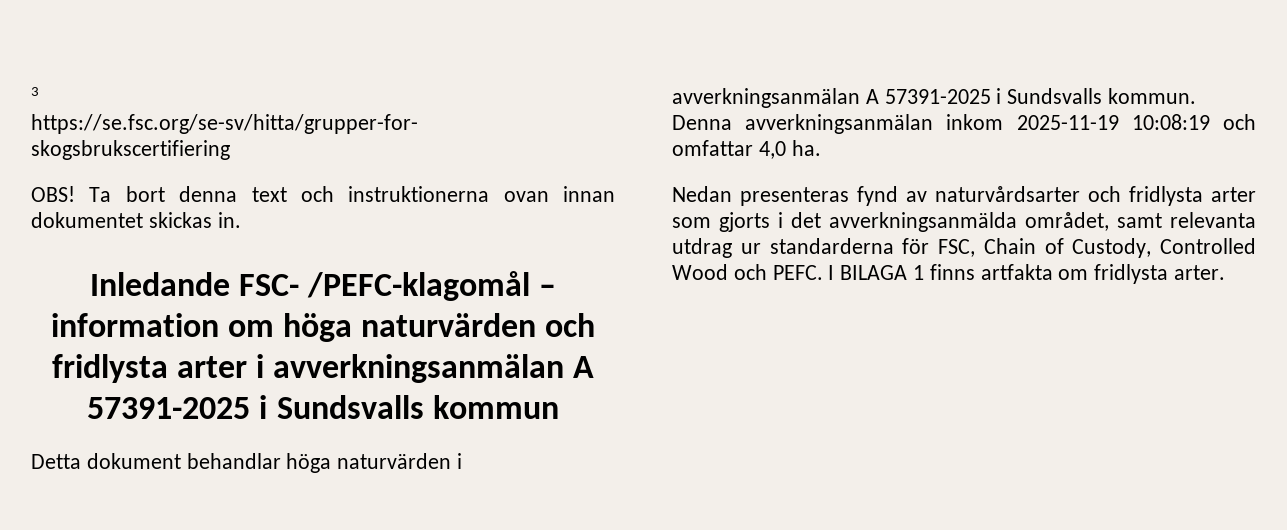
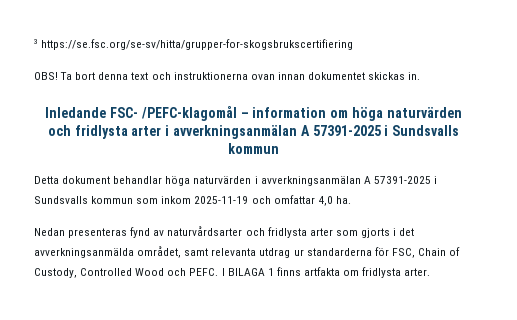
- Detta dokument behandlar höga naturvärden i avverkningsanmälan A 57391-2025 i Sundsvalls kommun. Denna avverkningsanmälan inkom 2025-11-19 10:08:19 och omfattar 4,0 ha.
+ Detta dokument behandlar höga naturvärden i avverkningsanmälan A 57391-2025 i Sundsvalls kommun som inkom 2025-11-19 och omfattar 4,0 ha.

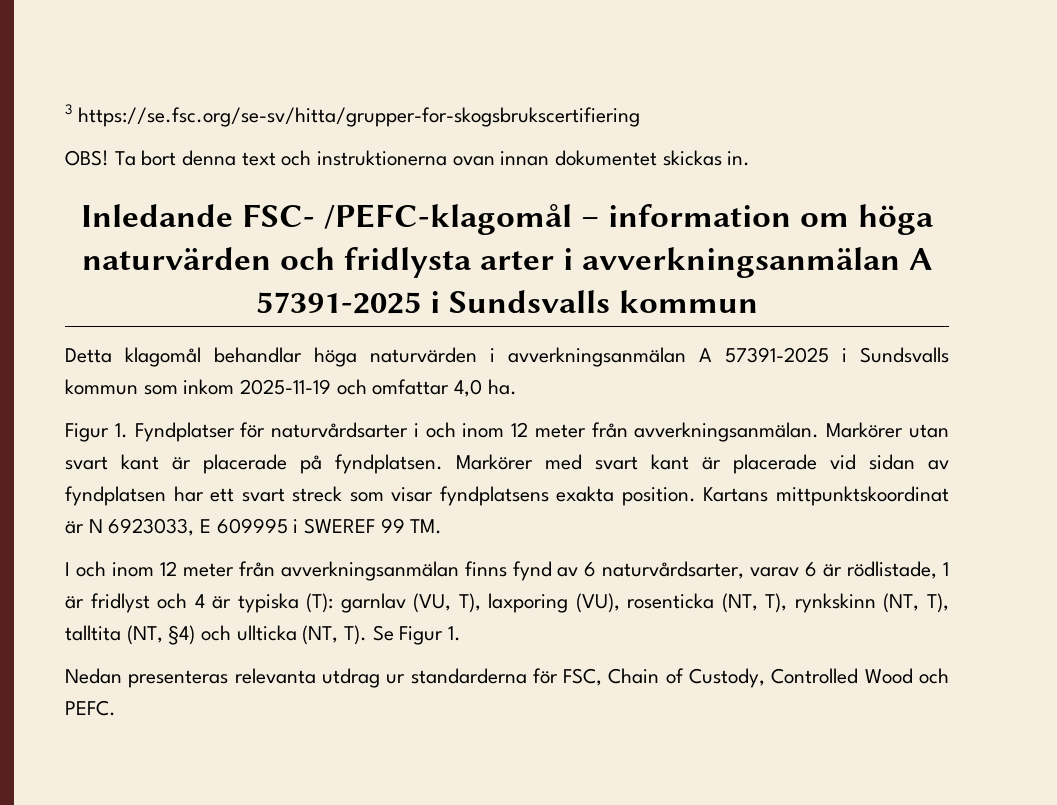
- Detta dokument behandlar höga naturvärden i avverkningsanmälan A 57391-2025 i Sundsvalls kommun som inkom 2025-11-19 och omfattar 4,0 ha.
+ Detta klagomål behandlar höga naturvärden i avverkningsanmälan A 57391-2025 i Sundsvalls kommun som inkom 2025-11-19 och omfattar 4,0 ha.
- Nedan presenteras fynd av naturvårdsarter och fridlysta arter som gjorts i det avverkningsanmälda området, samt relevanta utdrag ur standarderna för FSC, Chain of Custody, Controlled Wood och PEFC. I BILAGA 1 finns artfakta om fridlysta arter.
+ Figur 1. Fyndplatser för naturvårdsarter i och inom 12 meter från avverkningsanmälan. Markörer utan svart kant är placerade på fyndplatsen. Markörer med svart kant är placerade vid sidan av fyndplatsen har ett svart streck som visar fyndplatsens exakta position. Kartans mittpunktskoordinat är N 6923033, E 609995 i SWEREF 99 TM.
+ I och inom 12 meter från avverkningsanmälan finns fynd av 6 naturvårdsarter, varav 6 är rödlistade, 1 är fridlyst och 4 är typiska (T): garnlav (VU, T), laxporing (VU), rosenticka (NT, T), rynkskinn (NT, T), talltita (NT, §4) och ullticka (NT, T). Se Figur 1.
+ Nedan presenteras relevanta utdrag ur standarderna för FSC, Chain of Custody, Controlled Wood och PEFC.

